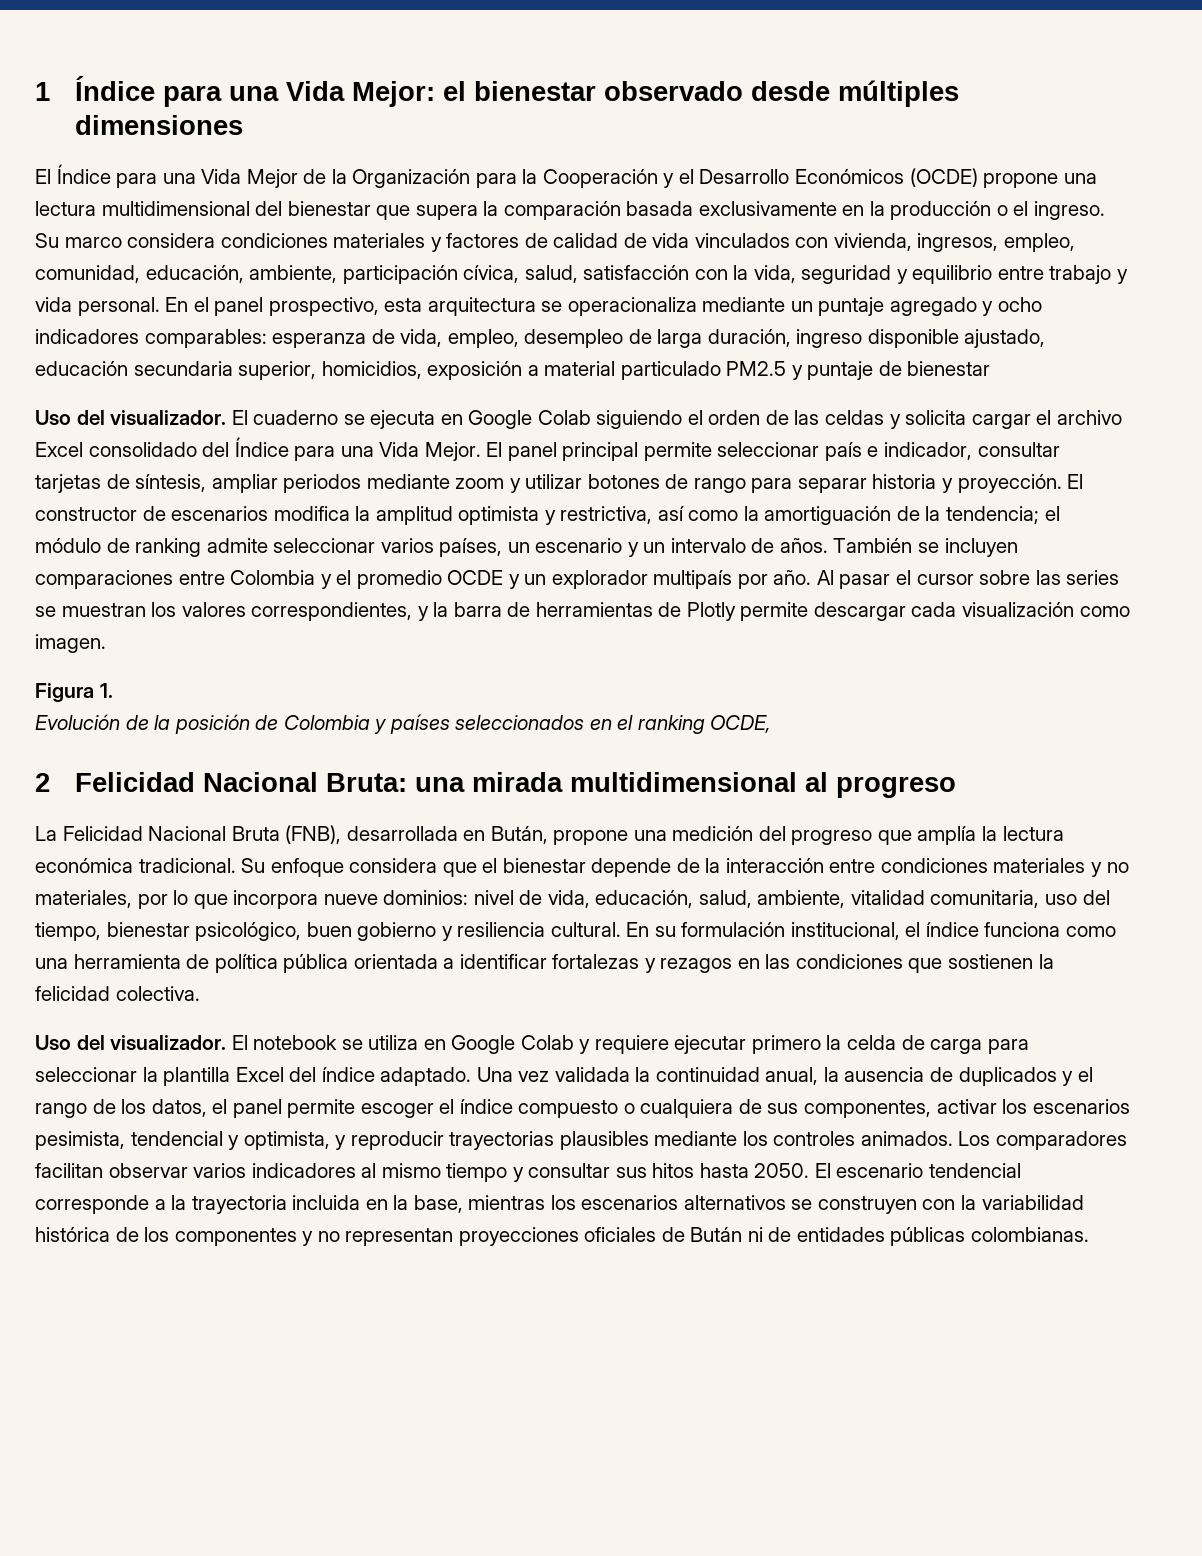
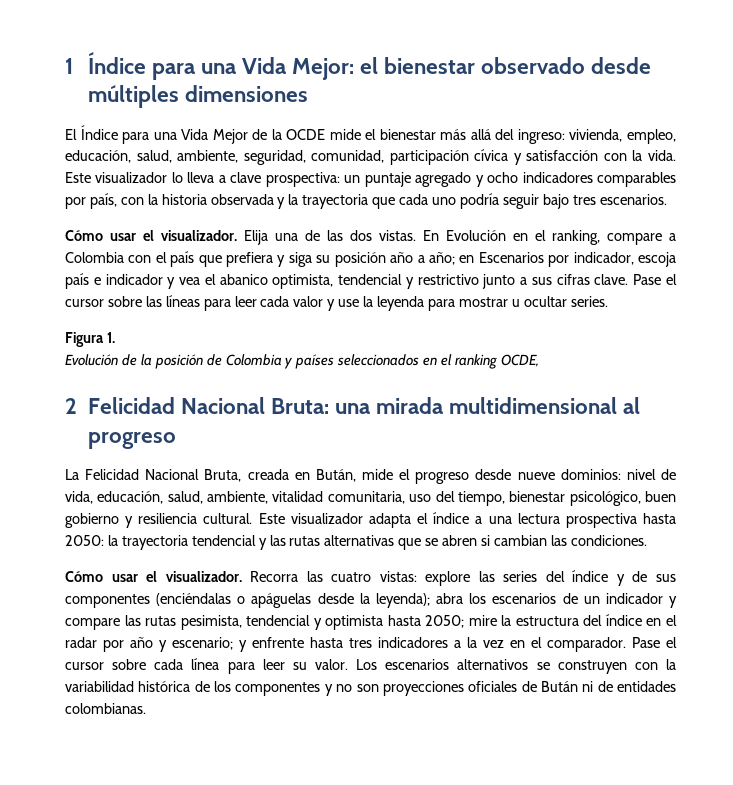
- El Índice para una Vida Mejor de la Organización para la Cooperación y el Desarrollo Económicos (OCDE) propone una lectura multidimensional del bienestar que supera la comparación basada exclusivamente en la producción o el ingreso. Su marco considera condiciones materiales y factores de calidad de vida vinculados con vivienda, ingresos, empleo, comunidad, educación, ambiente, participación cívica, salud, satisfacción con la vida, seguridad y equilibrio entre trabajo y vida personal. En el panel prospectivo, esta arquitectura se operacionaliza mediante un puntaje agregado y ocho indicadores comparables: esperanza de vida, empleo, desempleo de larga duración, ingreso disponible ajustado, educación secundaria superior, homicidios, exposición a material particulado PM2.5 y puntaje de bienestar
- Uso del visualizador. El cuaderno se ejecuta en Google Colab siguiendo el orden de las celdas y solicita cargar el archivo Excel consolidado del Índice para una Vida Mejor. El panel principal permite seleccionar país e indicador, consultar tarjetas de síntesis, ampliar periodos mediante zoom y utilizar botones de rango para separar historia y proyección. El constructor de escenarios modifica la amplitud optimista y restrictiva, así como la amortiguación de la tendencia; el módulo de ranking admite seleccionar varios países, un escenario y un intervalo de años. También se incluyen comparaciones entre Colombia y el promedio OCDE y un explorador multipaís por año. Al pasar el cursor sobre las series se muestran los valores correspondientes, y la barra de herramientas de Plotly permite descargar cada visualización como imagen.
+ El Índice para una Vida Mejor de la OCDE mide el bienestar más allá del ingreso: vivienda, empleo, educación, salud, ambiente, seguridad, comunidad, participación cívica y satisfacción con la vida. Este visualizador lo lleva a clave prospectiva: un puntaje agregado y ocho indicadores comparables por país, con la historia observada y la trayectoria que cada uno podría seguir bajo tres escenarios.
+ Cómo usar el visualizador. Elija una de las dos vistas. En Evolución en el ranking, compare a Colombia con el país que prefiera y siga su posición año a año; en Escenarios por indicador, escoja país e indicador y vea el abanico optimista, tendencial y restrictivo junto a sus cifras clave. Pase el cursor sobre las líneas para leer cada valor y use la leyenda para mostrar u ocultar series.
- La Felicidad Nacional Bruta (FNB), desarrollada en Bután, propone una medición del progreso que amplía la lectura económica tradicional. Su enfoque considera que el bienestar depende de la interacción entre condiciones materiales y no materiales, por lo que incorpora nueve dominios: nivel de vida, educación, salud, ambiente, vitalidad comunitaria, uso del tiempo, bienestar psicológico, buen gobierno y resiliencia cultural.
+ La Felicidad Nacional Bruta, creada en Bután, mide el progreso desde nueve dominios: nivel de vida, educación, salud, ambiente, vitalidad comunitaria, uso del tiempo, bienestar psicológico, buen gobierno y resiliencia cultural.
- En su formulación institucional, el índice funciona como una herramienta de política pública orientada a identificar fortalezas y rezagos en las condiciones que sostienen la felicidad colectiva.
- Uso del visualizador. El notebook se utiliza en Google Colab y requiere ejecutar primero la celda de carga para seleccionar la plantilla Excel del índice adaptado. Una vez validada la continuidad anual, la ausencia de duplicados y el rango de los datos, el panel permite escoger el índice compuesto o cualquiera de sus componentes, activar los escenarios pesimista, tendencial y optimista, y reproducir trayectorias plausibles mediante los controles animados. Los comparadores facilitan observar varios indicadores al mismo tiempo y consultar sus hitos hasta 2050. El escenario tendencial corresponde a la trayectoria incluida en la base, mientras los escenarios alternativos se construyen con la variabilidad histórica de los componentes y no representan proyecciones oficiales de Bután ni de entidades públicas colombianas.
+ Este visualizador adapta el índice a una lectura prospectiva hasta 2050: la trayectoria tendencial y las rutas alternativas que se abren si cambian las condiciones.
+ Cómo usar el visualizador. Recorra las cuatro vistas: explore las series del índice y de sus componentes (enciéndalas o apáguelas desde la leyenda); abra los escenarios de un indicador y compare las rutas pesimista, tendencial y optimista hasta 2050; mire la estructura del índice en el radar por año y escenario; y enfrente hasta tres indicadores a la vez en el comparador. Pase el cursor sobre cada línea para leer su valor. Los escenarios alternativos se construyen con la variabilidad histórica de los componentes y no son proyecciones oficiales de Bután ni de entidades colombianas.

